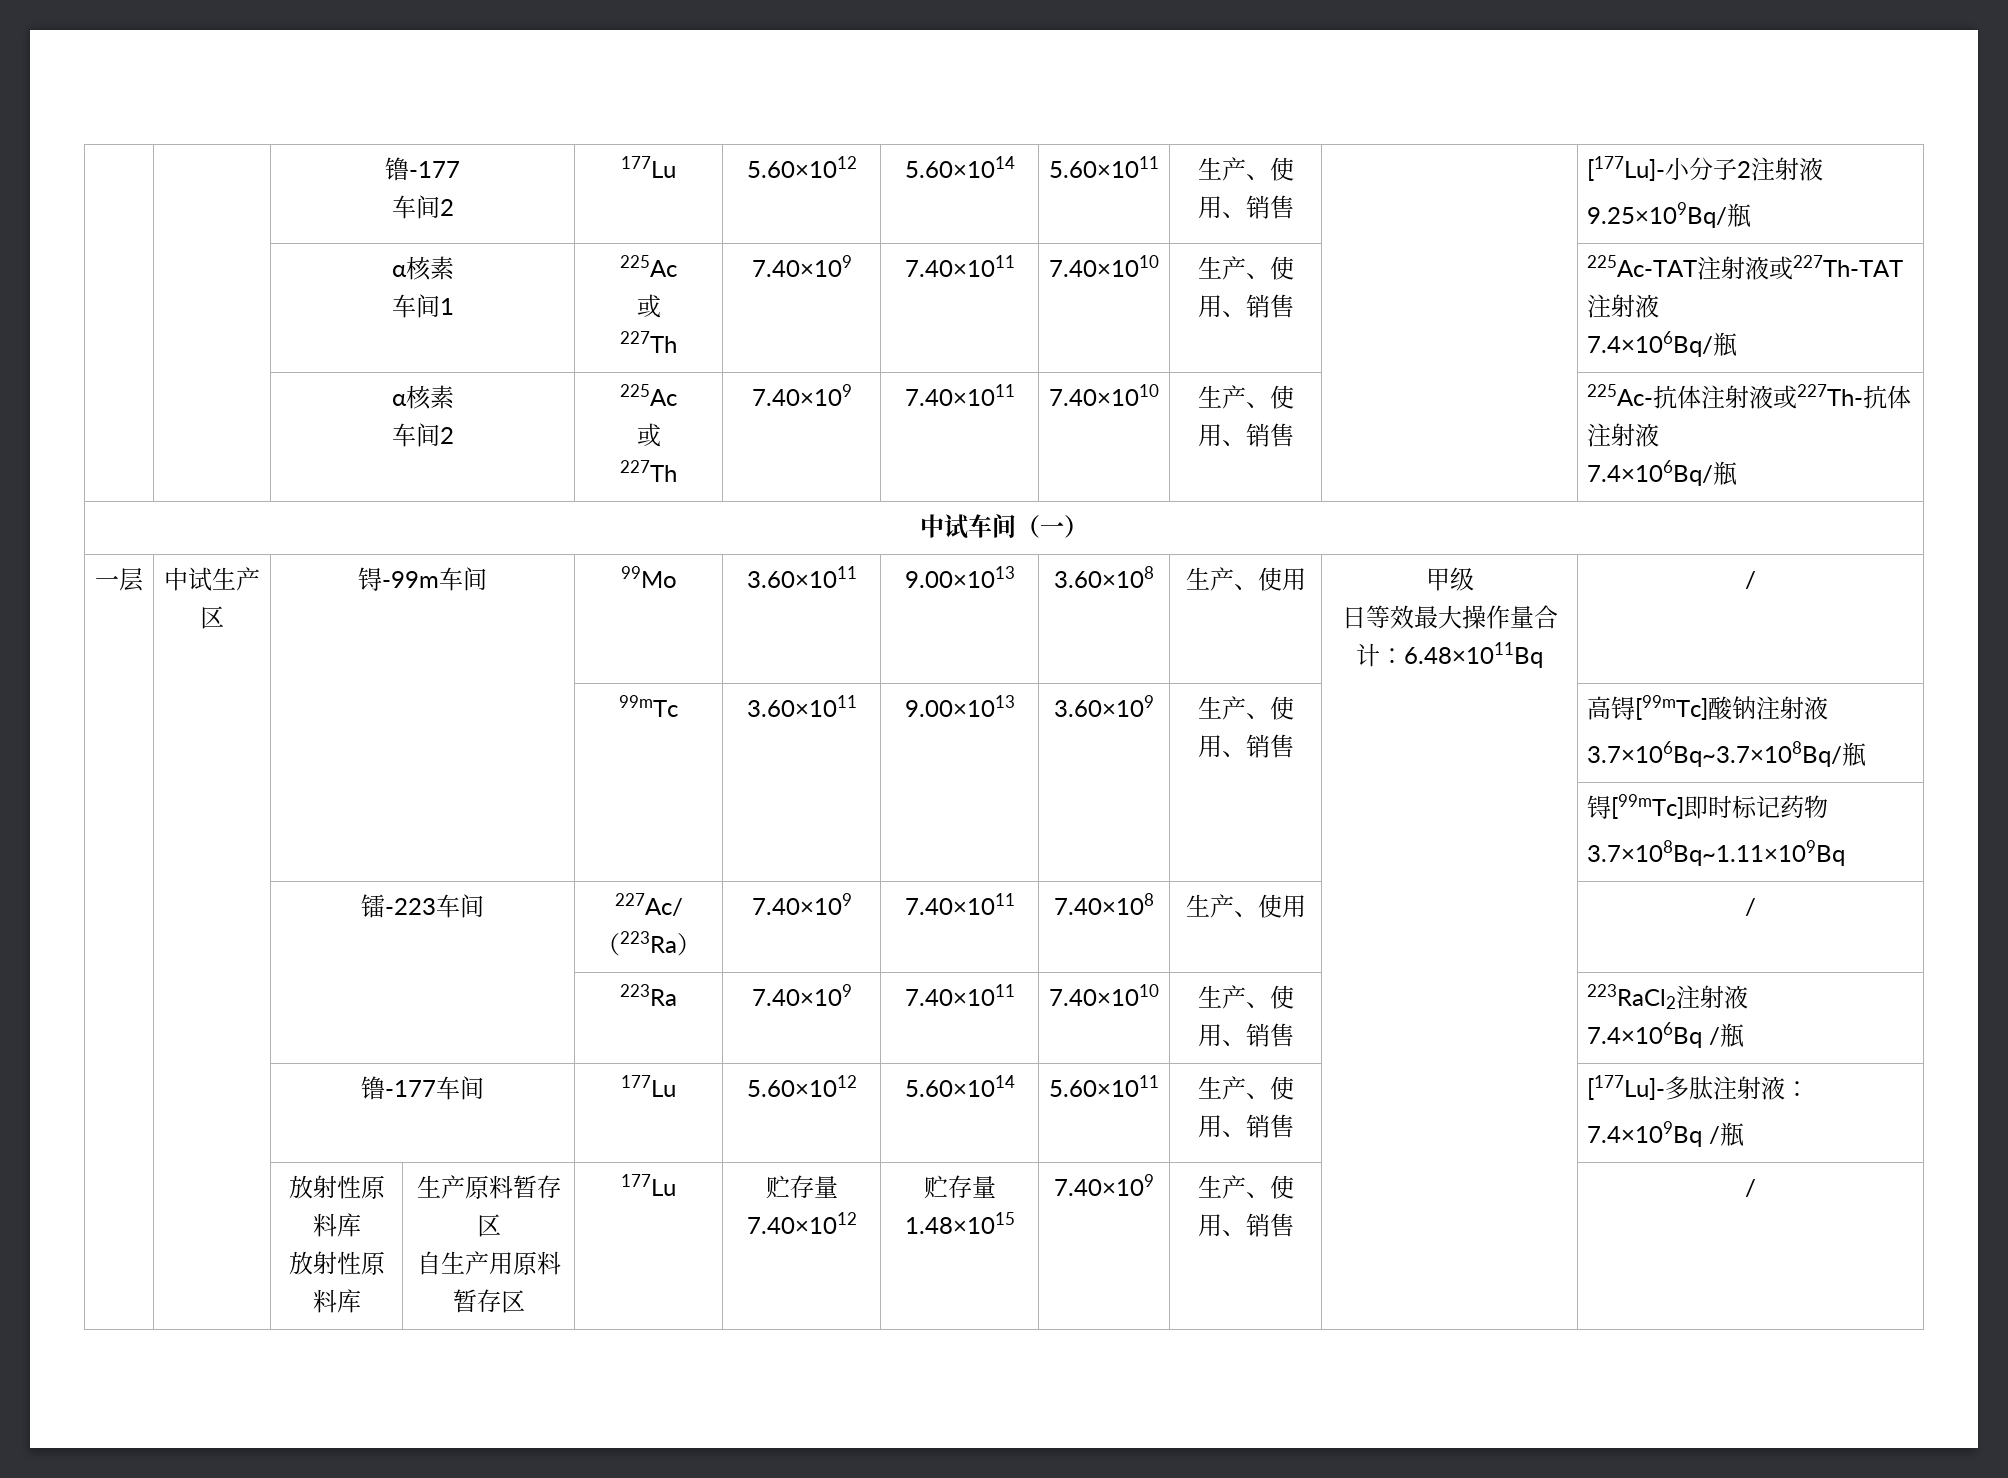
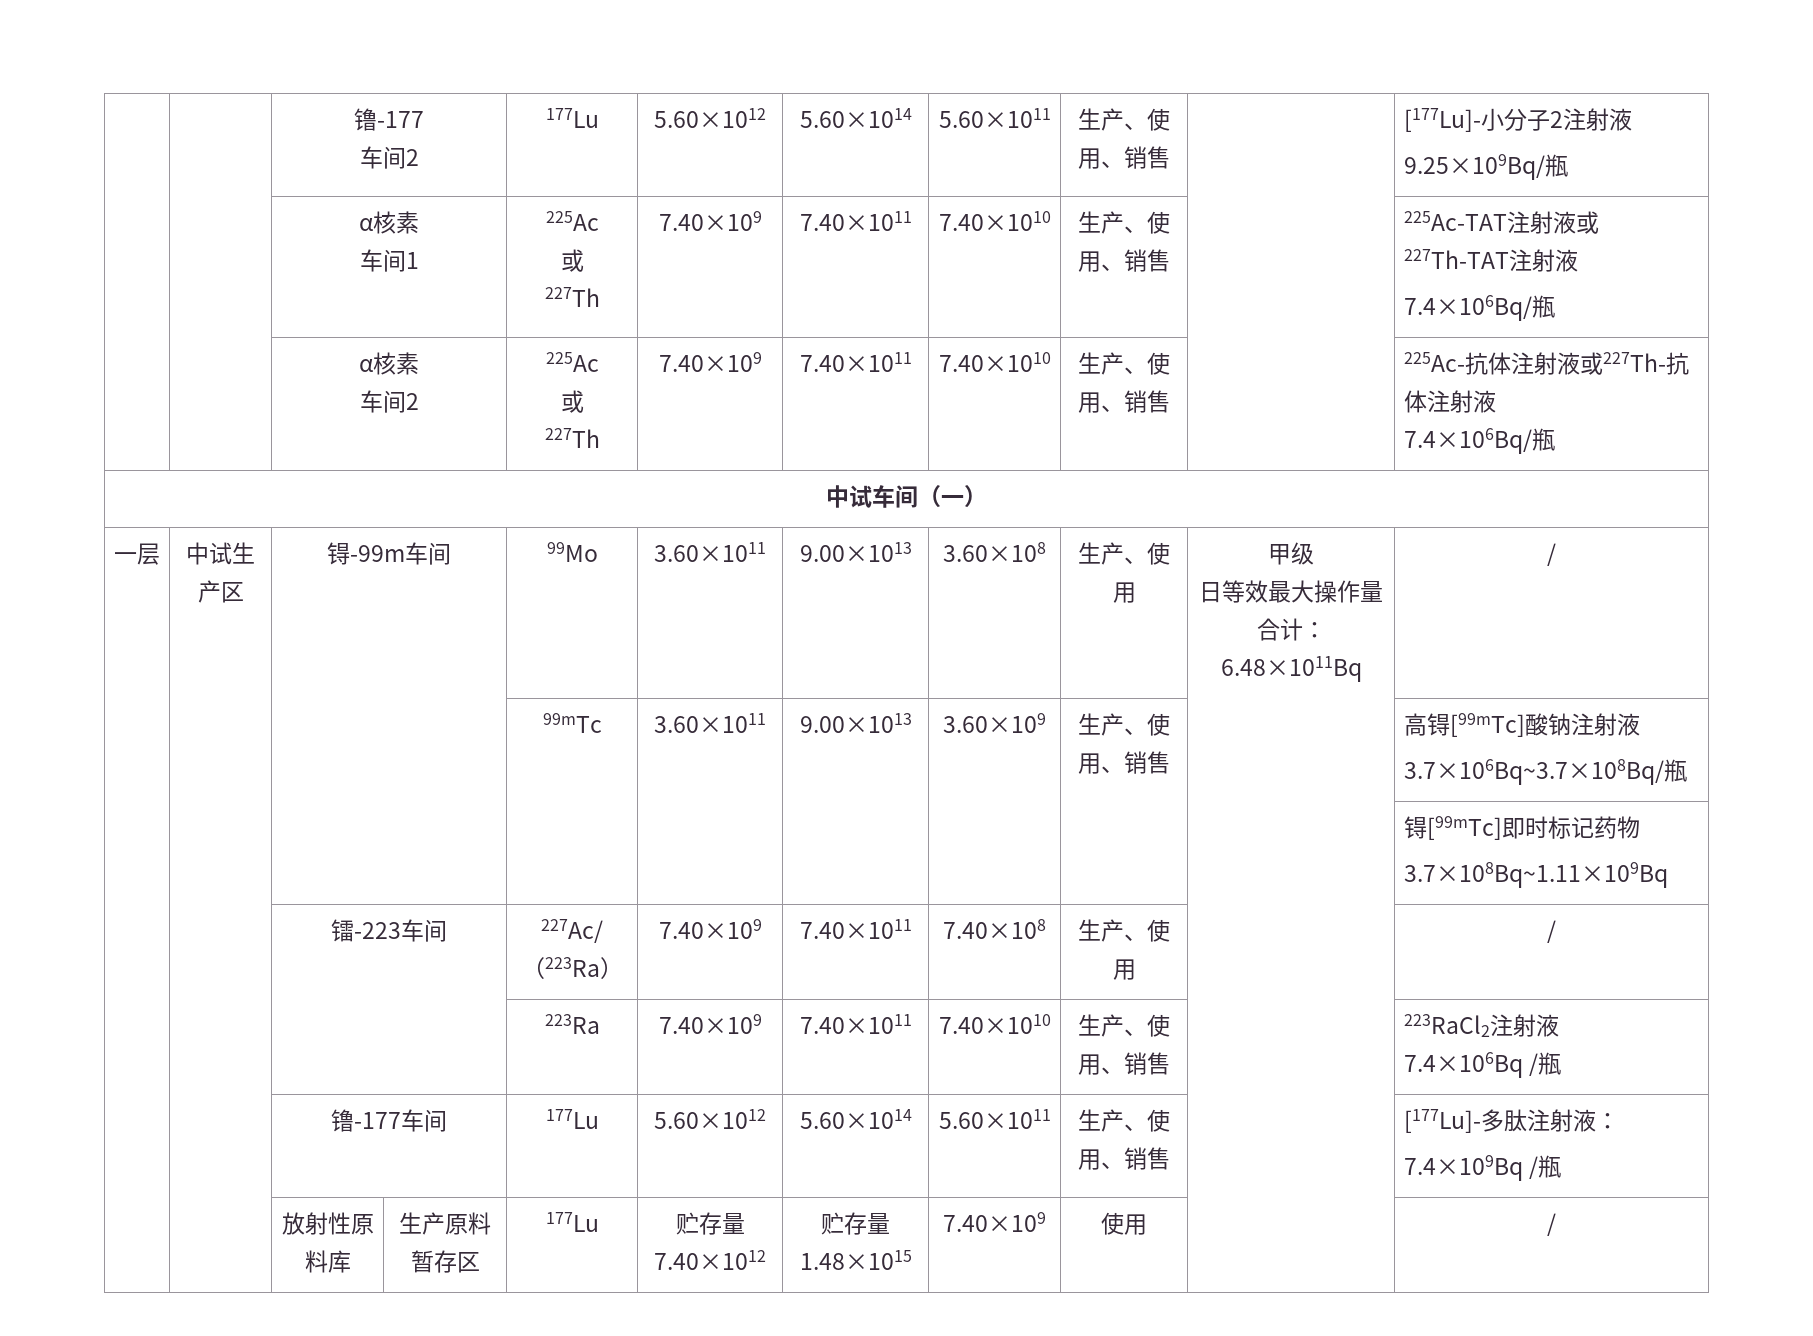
- | | 放射性原料库
- 放射性原料库 | 生产原料暂存区
- 自生产用原料暂存区 | 177Lu | 贮存量7.40×1012 | 贮存量1.48×1015 | 7.40×109 | 生产、使用、销售 | | /
+ | | 放射性原料库 | 生产原料暂存区 | 177Lu | 贮存量7.40×1012 | 贮存量1.48×1015 | 7.40×109 | 使用 | | /

